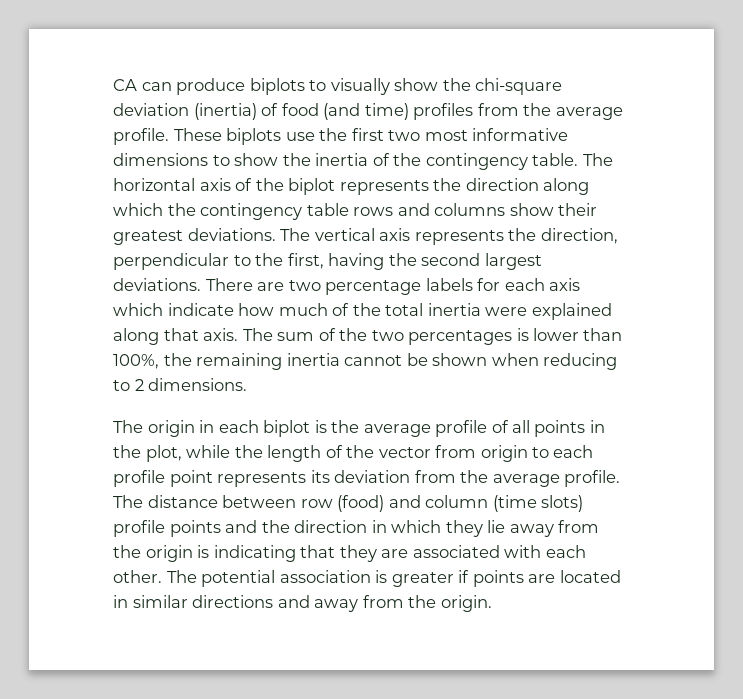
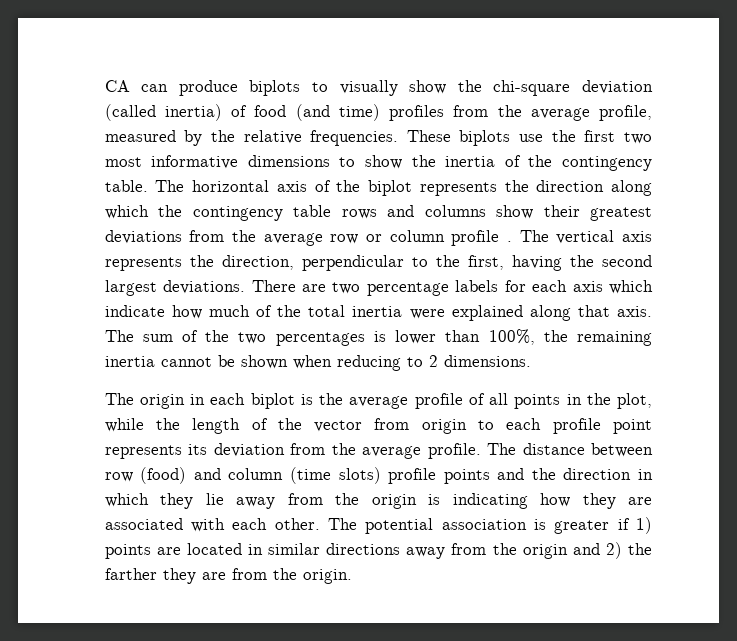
- CA can produce biplots to visually show the chi-square deviation (inertia) of food (and time) profiles from the average profile.
+ CA can produce biplots to visually show the chi-square deviation (called inertia) of food (and time) profiles from the average profile, measured by the relative frequencies.
- The horizontal axis of the biplot represents the direction along which the contingency table rows and columns show their greatest deviations.
+ The horizontal axis of the biplot represents the direction along which the contingency table rows and columns show their greatest deviations from the average row or column profile .
- The distance between row (food) and column (time slots) profile points and the direction in which they lie away from the origin is indicating that they are associated with each other.
+ The distance between row (food) and column (time slots) profile points and the direction in which they lie away from the origin is indicating how they are associated with each other.
- The potential association is greater if points are located in similar directions and away from the origin.
+ The potential association is greater if 1) points are located in similar directions away from the origin and 2) the farther they are from the origin.

